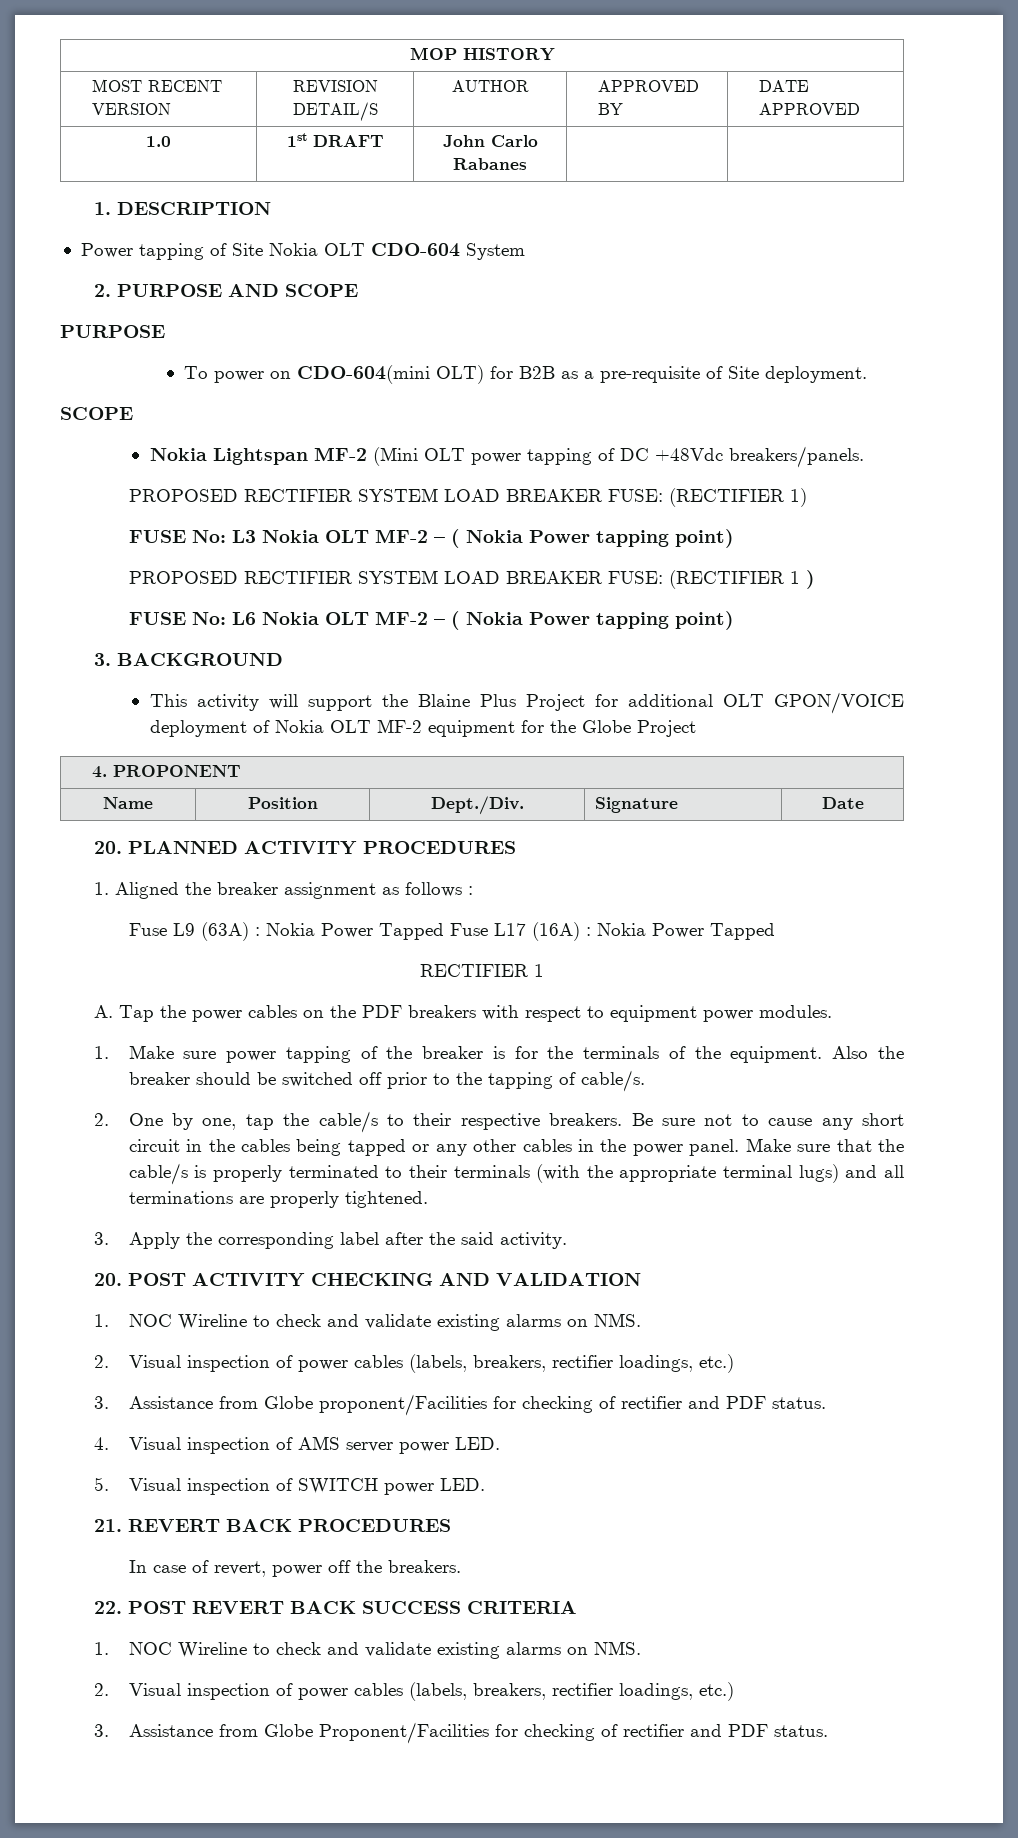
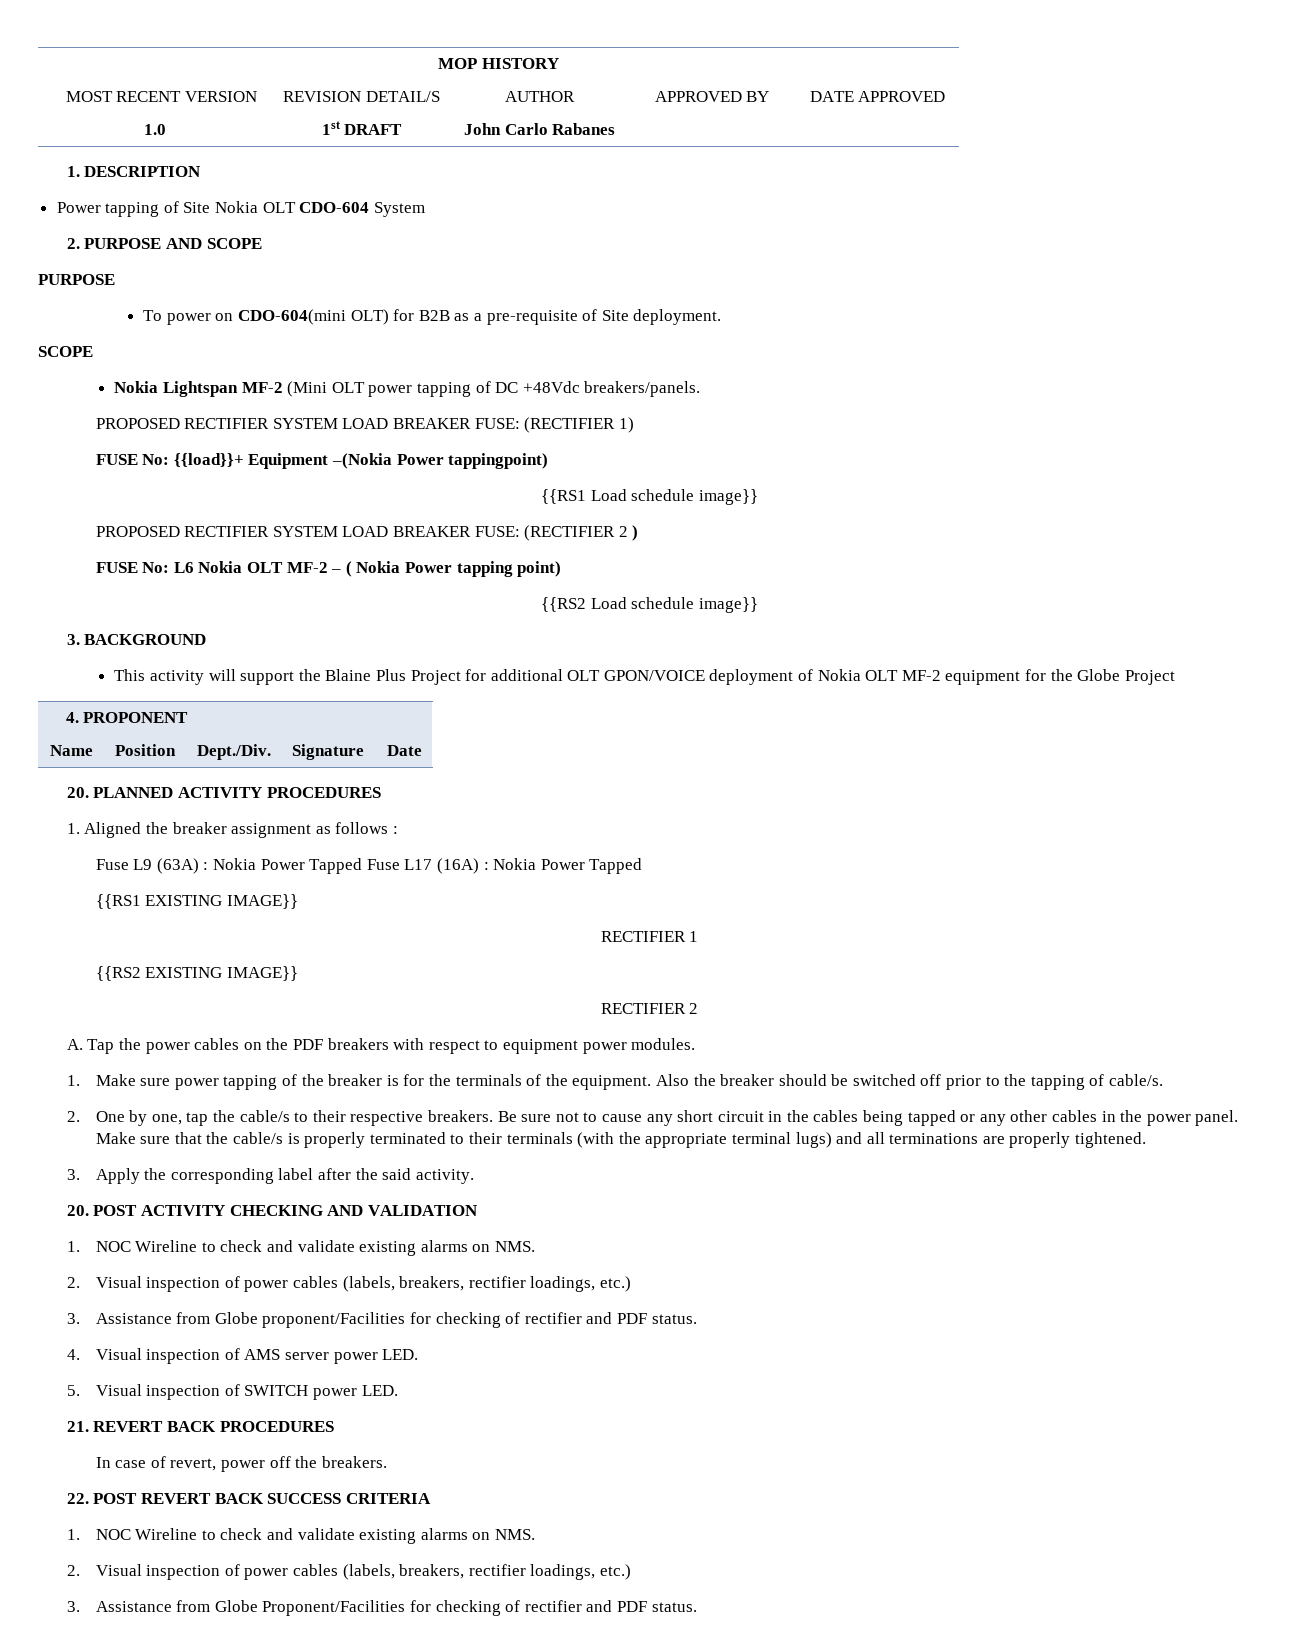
- FUSE No: L3 Nokia OLT MF-2 – ( Nokia Power tapping point)
- PROPOSED RECTIFIER SYSTEM LOAD BREAKER FUSE: (RECTIFIER 1 )
+ FUSE No: {{load}}+ Equipment –(Nokia Power tappingpoint)
+ {{RS1 Load schedule image}}
+ PROPOSED RECTIFIER SYSTEM LOAD BREAKER FUSE: (RECTIFIER 2 )
+ {{RS2 Load schedule image}}
+ {{RS1 EXISTING IMAGE}}
+ {{RS2 EXISTING IMAGE}}
+ RECTIFIER 2

